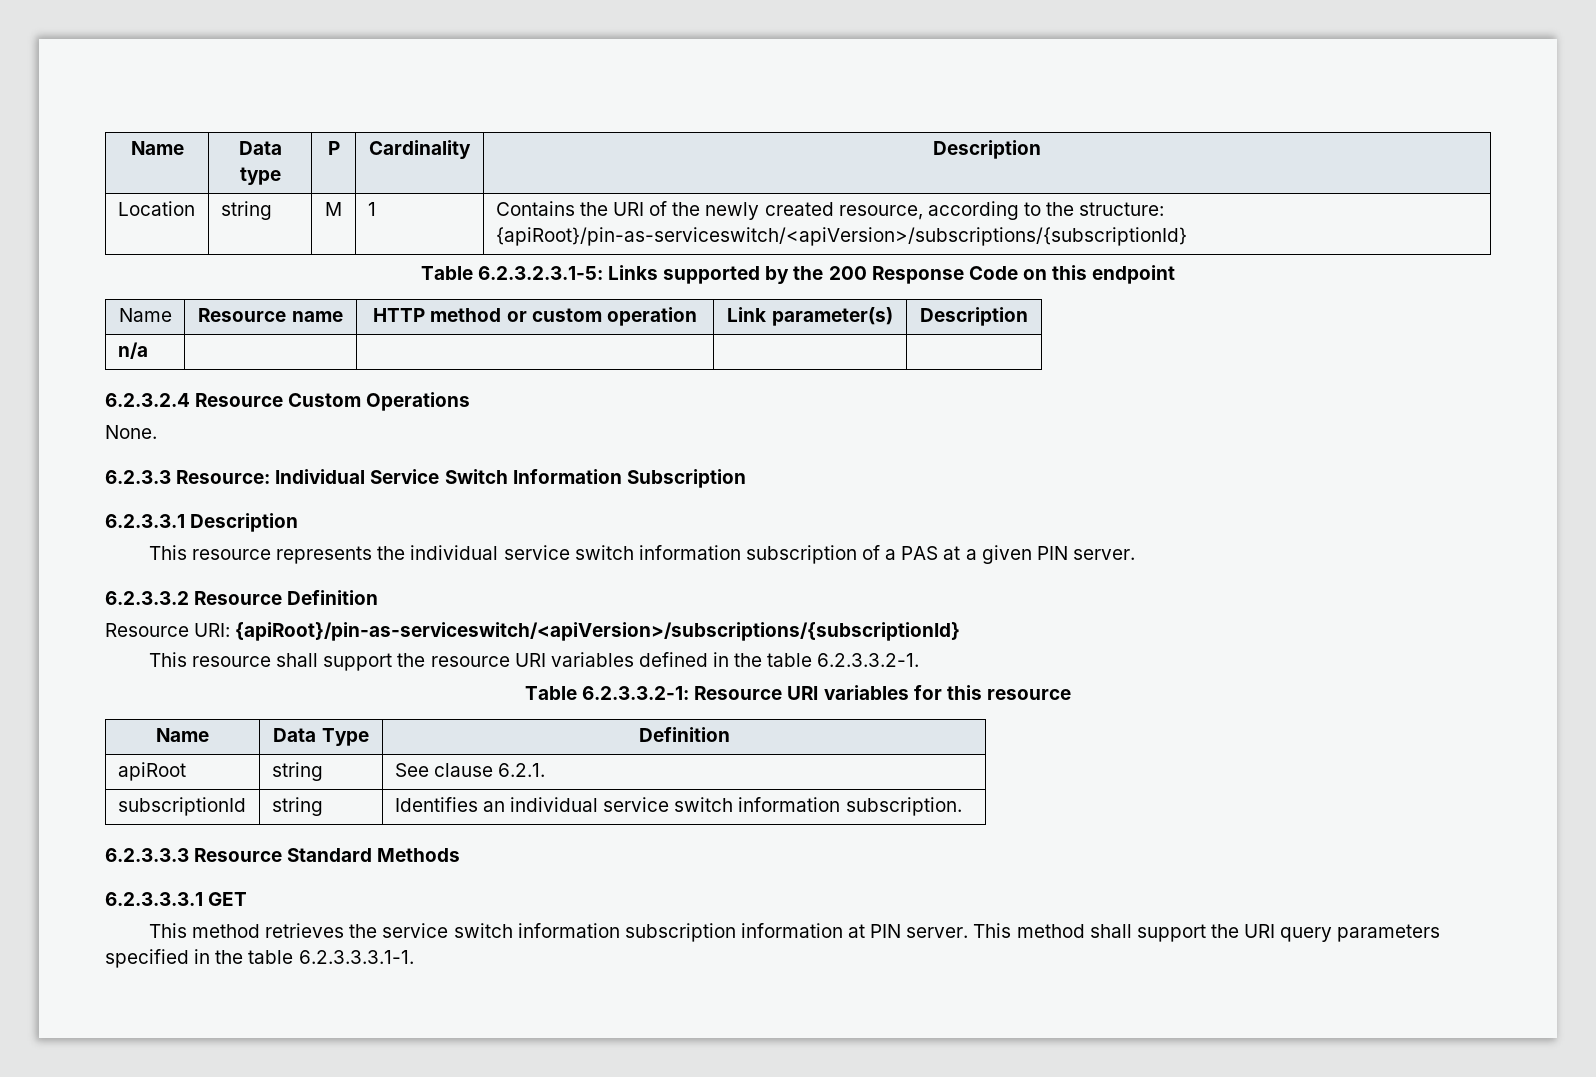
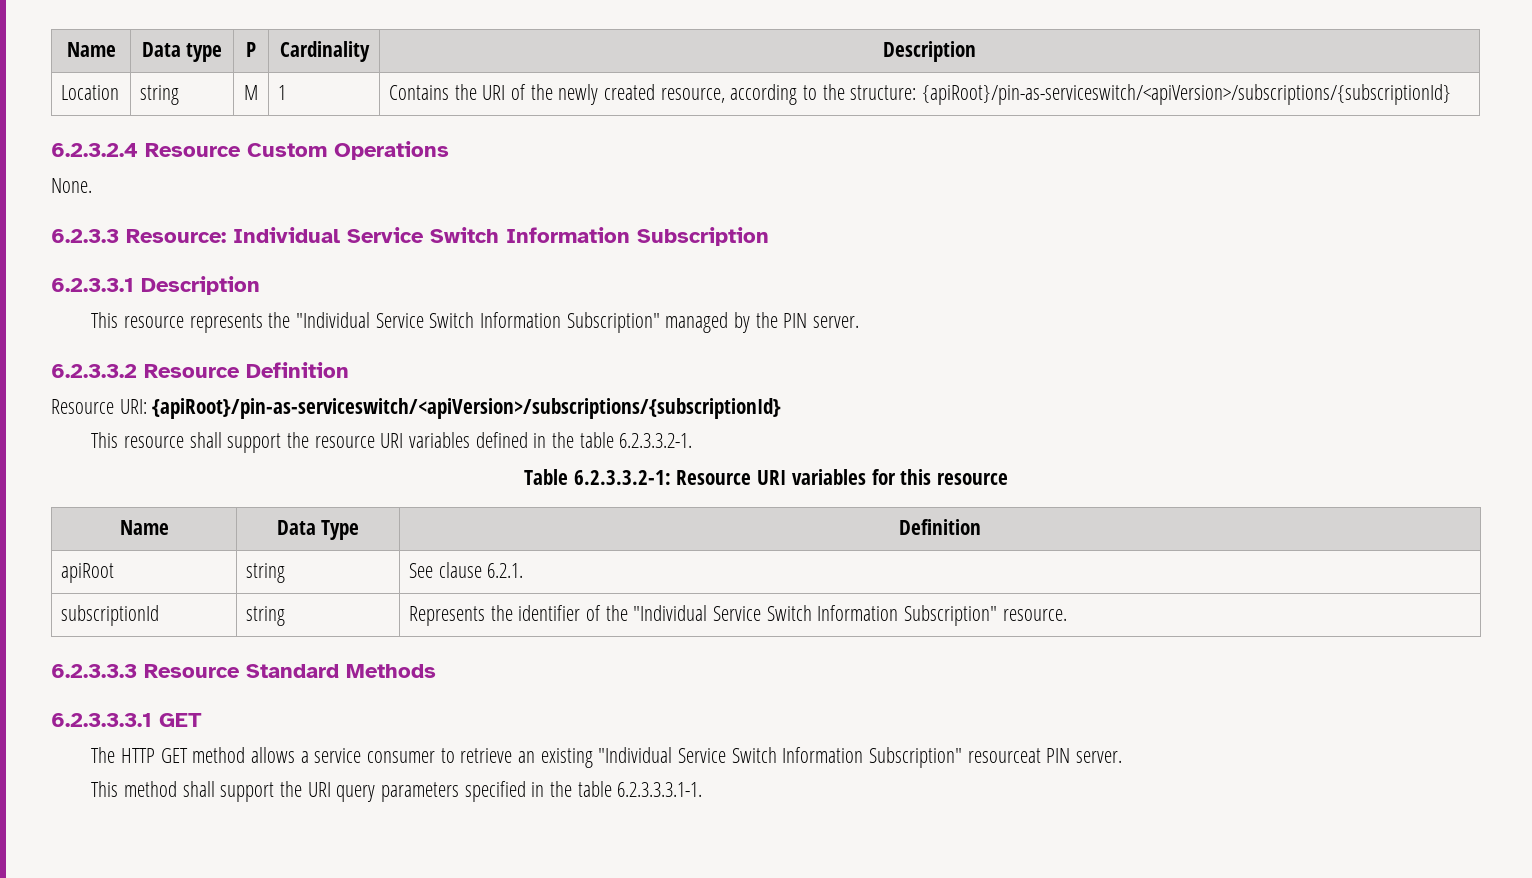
- Table 6.2.3.2.3.1-5: Links supported by the 200 Response Code on this endpoint
- Name | Resource name | HTTP method or custom operation | Link parameter(s) | Description
- n/a | | | |
- This resource represents the individual service switch information subscription of a PAS at a given PIN server.
+ This resource represents the "Individual Service Switch Information Subscription" managed by the PIN server.
- subscriptionId | string | Identifies an individual service switch information subscription.
+ subscriptionId | string | Represents the identifier of the "Individual Service Switch Information Subscription" resource.
- This method retrieves the service switch information subscription information at PIN server. This method shall support the URI query parameters specified in the table 6.2.3.3.3.1-1.
+ The HTTP GET method allows a service consumer to retrieve an existing "Individual Service Switch Information Subscription" resourceat PIN server.
+ This method shall support the URI query parameters specified in the table 6.2.3.3.3.1-1.

